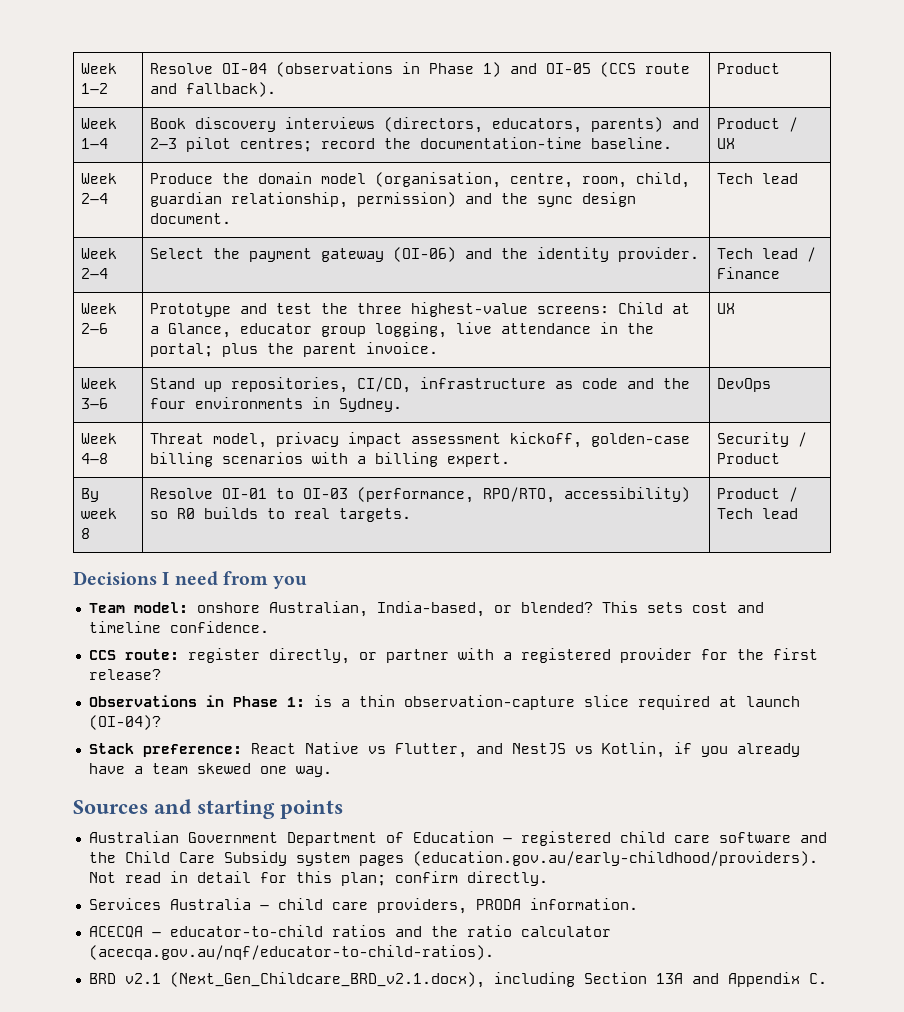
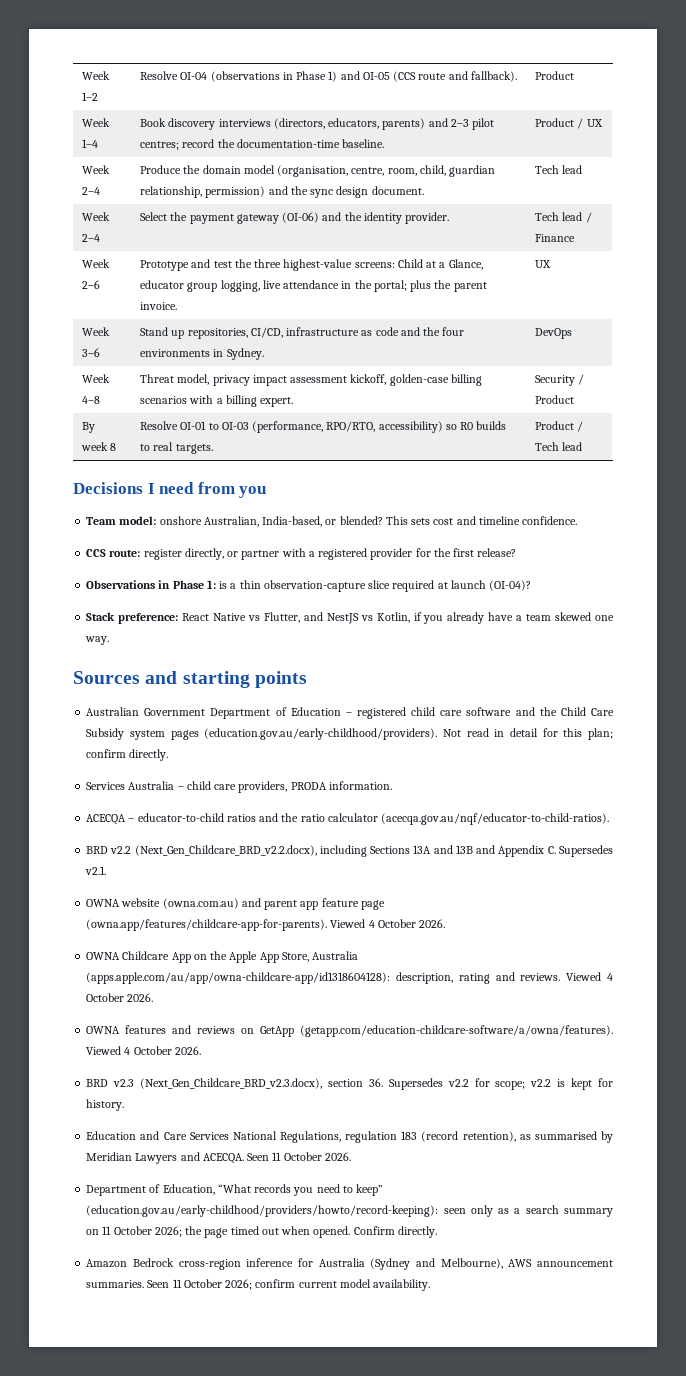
- BRD v2.1 (Next_Gen_Childcare_BRD_v2.1.docx), including Section 13A and Appendix C.
+ BRD v2.2 (Next_Gen_Childcare_BRD_v2.2.docx), including Sections 13A and 13B and Appendix C. Supersedes v2.1.
+ OWNA website (owna.com.au) and parent app feature page (owna.app/features/childcare-app-for-parents). Viewed 4 October 2026.
+ OWNA Childcare App on the Apple App Store, Australia (apps.apple.com/au/app/owna-childcare-app/id1318604128): description, rating and reviews. Viewed 4 October 2026.
+ OWNA features and reviews on GetApp (getapp.com/education-childcare-software/a/owna/features). Viewed 4 October 2026.
+ BRD v2.3 (Next_Gen_Childcare_BRD_v2.3.docx), section 36. Supersedes v2.2 for scope; v2.2 is kept for history.
+ Education and Care Services National Regulations, regulation 183 (record retention), as summarised by Meridian Lawyers and ACECQA. Seen 11 October 2026.
+ Department of Education, “What records you need to keep” (education.gov.au/early-childhood/providers/howto/record-keeping): seen only as a search summary on 11 October 2026; the page timed out when opened. Confirm directly.
+ Amazon Bedrock cross-region inference for Australia (Sydney and Melbourne), AWS announcement summaries. Seen 11 October 2026; confirm current model availability.

